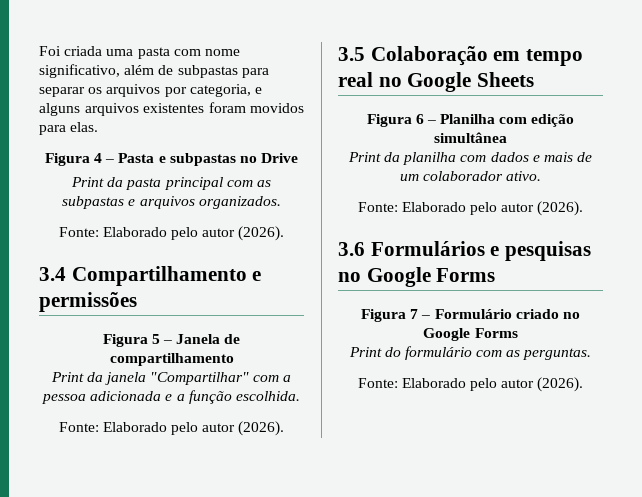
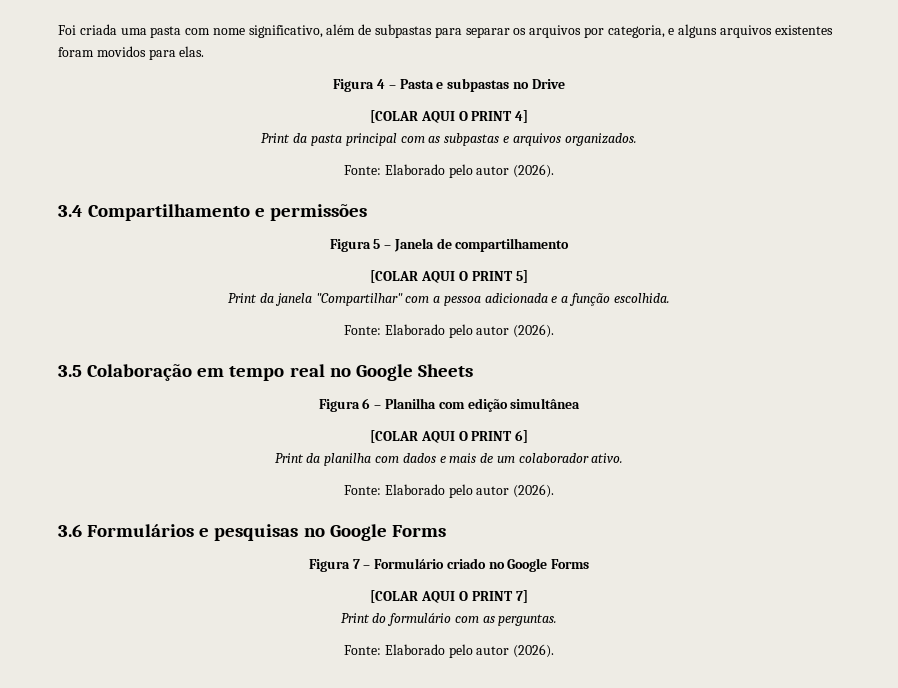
+ [COLAR AQUI O PRINT 4]
+ [COLAR AQUI O PRINT 5]
+ [COLAR AQUI O PRINT 6]
+ [COLAR AQUI O PRINT 7]

